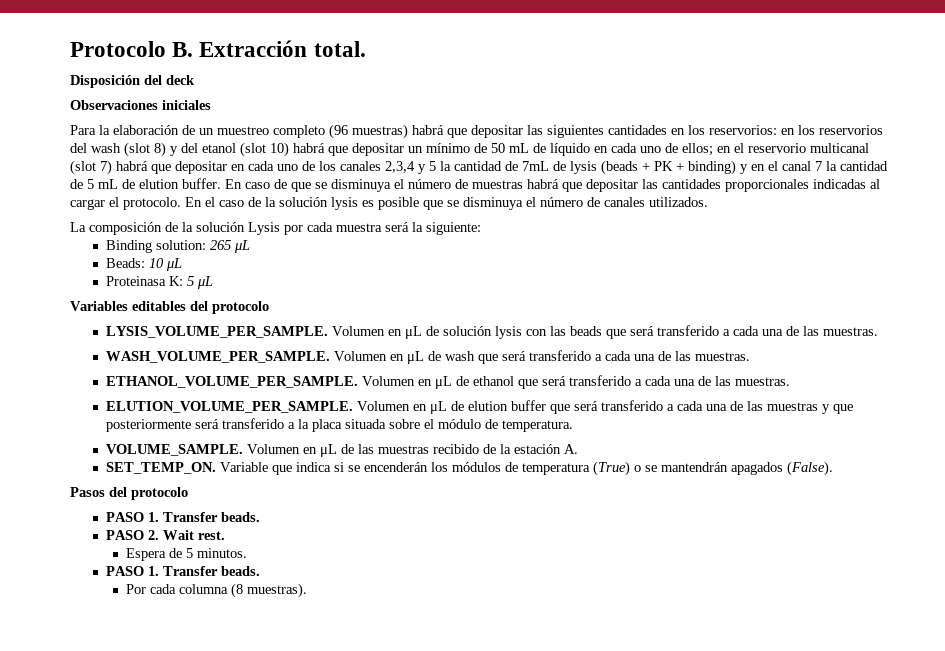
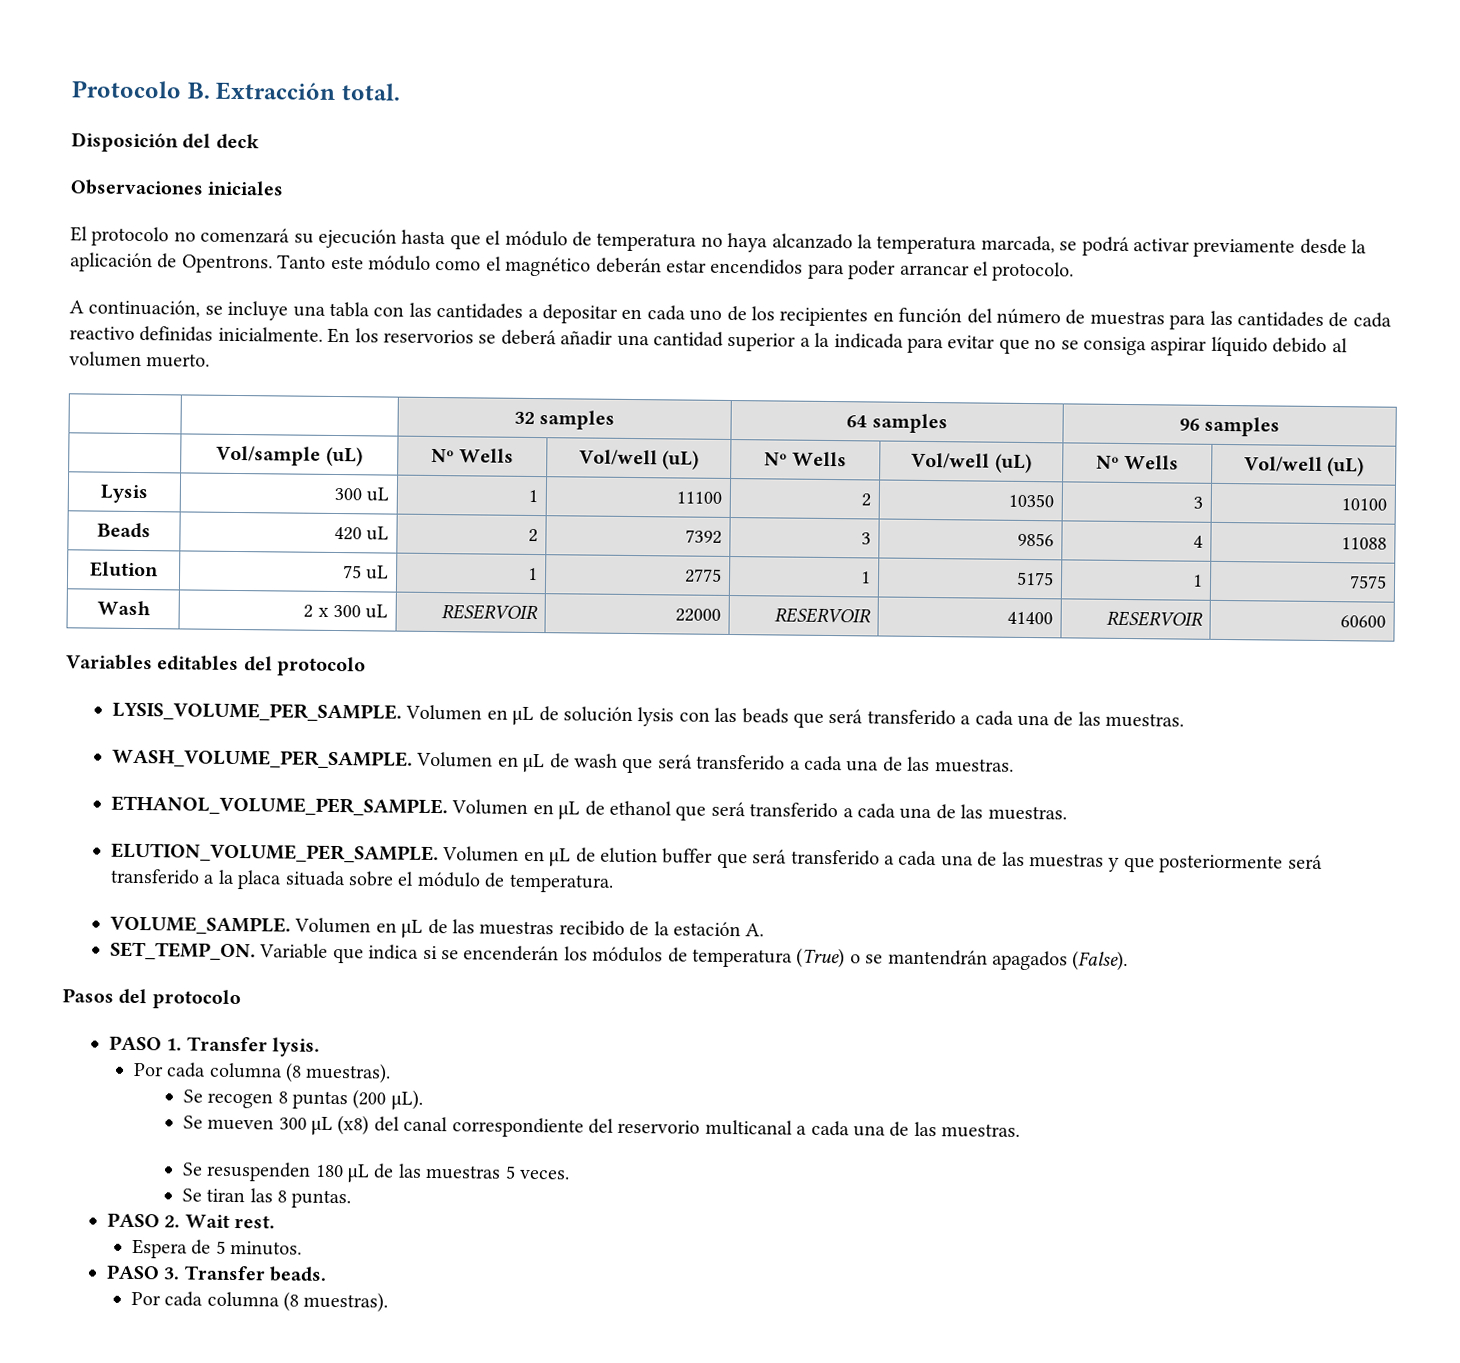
- Para la elaboración de un muestreo completo (96 muestras) habrá que depositar las siguientes cantidades en los reservorios: en los reservorios del wash (slot 8) y del etanol (slot 10) habrá que depositar un mínimo de 50 mL de líquido en cada uno de ellos; en el reservorio multicanal (slot 7) habrá que depositar en cada uno de los canales 2,3,4 y 5 la cantidad de 7mL de lysis (beads + PK + binding) y en el canal 7 la cantidad de 5 mL de elution buffer. En caso de que se disminuya el número de muestras habrá que depositar las cantidades proporcionales indicadas al cargar el protocolo. En el caso de la solución lysis es posible que se disminuya el número de canales utilizados.
- La composición de la solución Lysis por cada muestra será la siguiente:
- Binding solution: 265 μL
- Beads: 10 μL
- Proteinasa K: 5 μL
+ El protocolo no comenzará su ejecución hasta que el módulo de temperatura no haya alcanzado la temperatura marcada, se podrá activar previamente desde la aplicación de Opentrons. Tanto este módulo como el magnético deberán estar encendidos para poder arrancar el protocolo.
+ A continuación, se incluye una tabla con las cantidades a depositar en cada uno de los recipientes en función del número de muestras para las cantidades de cada reactivo definidas inicialmente. En los reservorios se deberá añadir una cantidad superior a la indicada para evitar que no se consiga aspirar líquido debido al volumen muerto.
+ | | 32 samples | 64 samples | 96 samples
+ | Vol/sample (uL) | Nº Wells | Vol/well (uL) | Nº Wells | Vol/well (uL) | Nº Wells | Vol/well (uL)
+ Lysis | 300 uL | 1 | 11100 | 2 | 10350 | 3 | 10100
+ Beads | 420 uL | 2 | 7392 | 3 | 9856 | 4 | 11088
+ Elution | 75 uL | 1 | 2775 | 1 | 5175 | 1 | 7575
+ Wash | 2 x 300 uL | RESERVOIR | 22000 | RESERVOIR | 41400 | RESERVOIR | 60600
  Pasos del protocolo
- PASO 1. Transfer beads.
+ PASO 1. Transfer lysis.
+ Por cada columna (8 muestras).
+ Se recogen 8 puntas (200 μL).
+ Se mueven 300 μL (x8) del canal correspondiente del reservorio multicanal a cada una de las muestras.
+ Se resuspenden 180 μL de las muestras 5 veces.
+ Se tiran las 8 puntas.
  Espera de 5 minutos.
- PASO 1. Transfer beads.
+ PASO 3. Transfer beads.

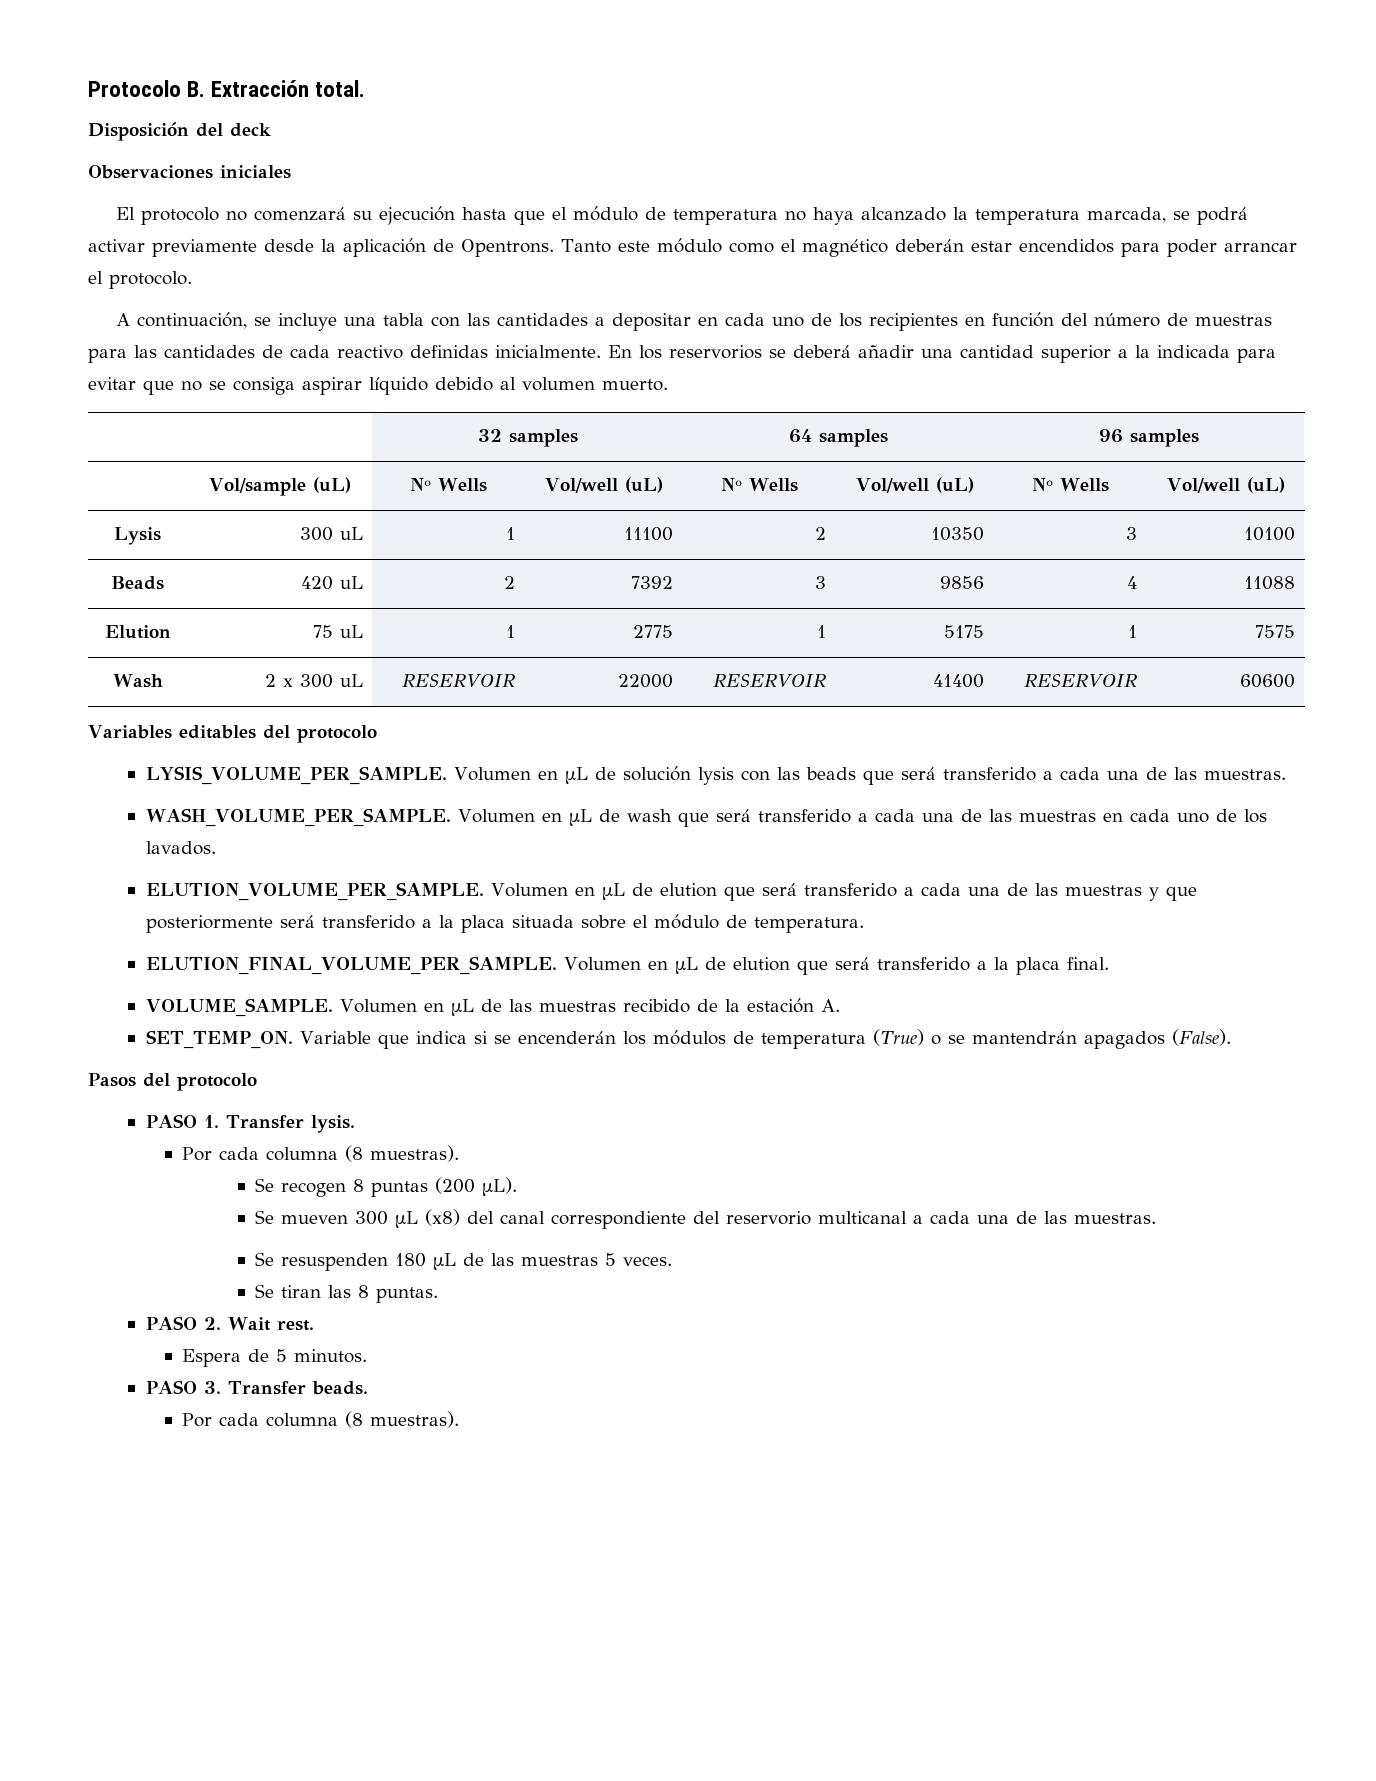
- Volumen en μL de wash que será transferido a cada una de las muestras.
- ETHANOL_VOLUME_PER_SAMPLE. Volumen en μL de ethanol que será transferido a cada una de las muestras.
+ Volumen en μL de wash que será transferido a cada una de las muestras en cada uno de los lavados.
- Volumen en μL de elution buffer que será transferido a cada una de las muestras y que posteriormente será transferido a la placa situada sobre el módulo de temperatura.
+ Volumen en μL de elution que será transferido a cada una de las muestras y que posteriormente será transferido a la placa situada sobre el módulo de temperatura.
+ ELUTION_FINAL_VOLUME_PER_SAMPLE. Volumen en μL de elution que será transferido a la placa final.

